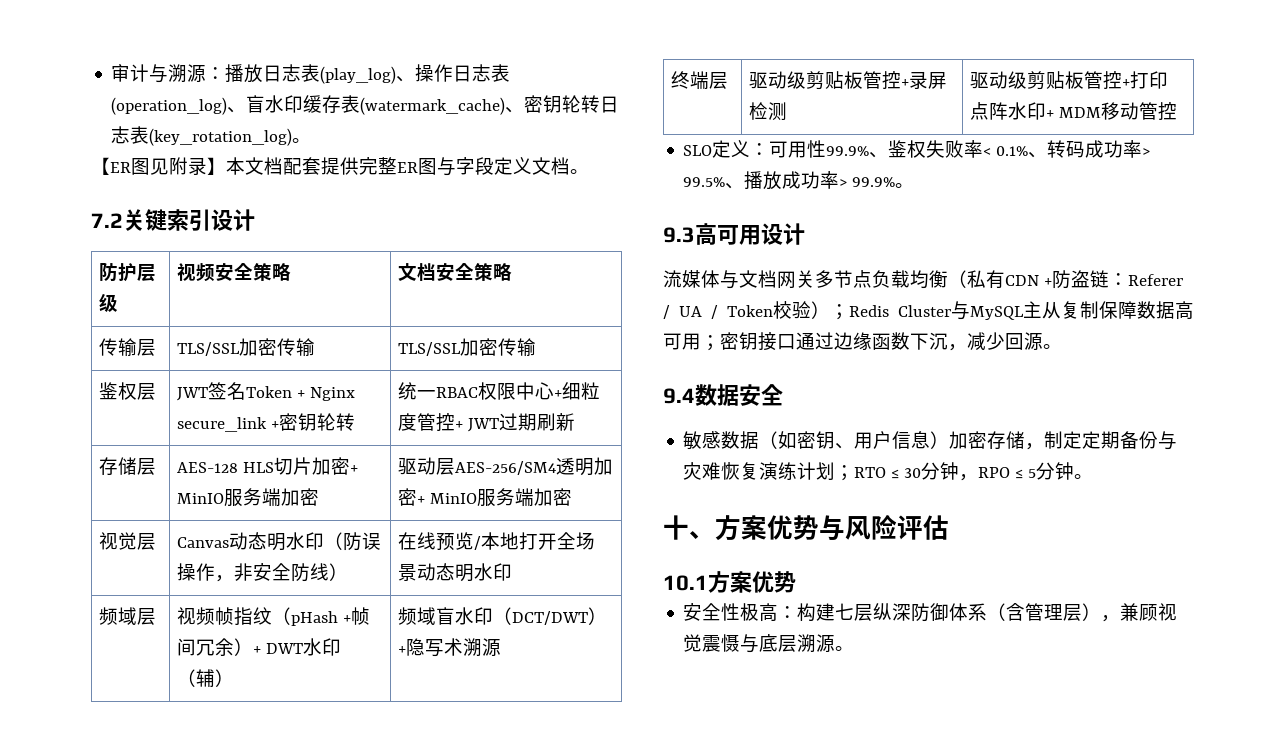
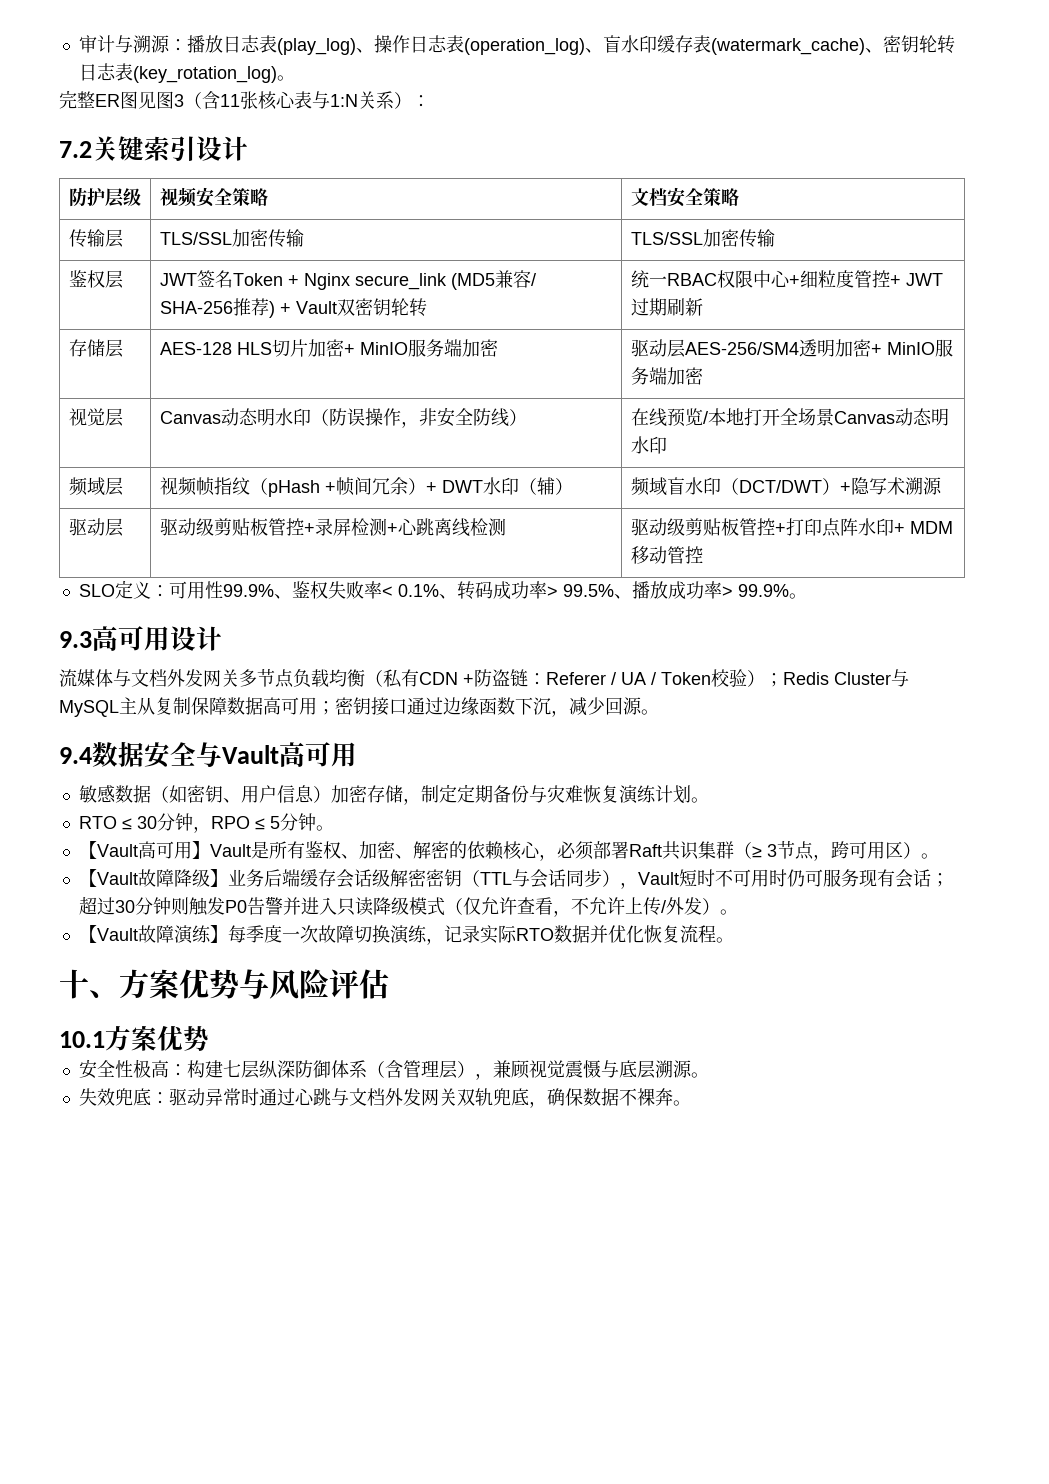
- 【ER图见附录】本文档配套提供完整ER图与字段定义文档。
+ 完整ER图见图3（含11张核心表与1:N关系）：
- 鉴权层 | JWT签名Token + Nginx secure_link +密钥轮转 | 统一RBAC权限中心+细粒度管控+ JWT过期刷新
+ 鉴权层 | JWT签名Token + Nginx secure_link (MD5兼容/ SHA-256推荐) + Vault双密钥轮转 | 统一RBAC权限中心+细粒度管控+ JWT过期刷新
- 视觉层 | Canvas动态明水印（防误操作，非安全防线） | 在线预览/本地打开全场景动态明水印
+ 视觉层 | Canvas动态明水印（防误操作，非安全防线） | 在线预览/本地打开全场景Canvas动态明水印
- 终端层 | 驱动级剪贴板管控+录屏检测 | 驱动级剪贴板管控+打印点阵水印+ MDM移动管控
+ 驱动层 | 驱动级剪贴板管控+录屏检测+心跳离线检测 | 驱动级剪贴板管控+打印点阵水印+ MDM移动管控
- 流媒体与文档网关多节点负载均衡（私有CDN +防盗链：Referer / UA / Token校验）；Redis Cluster与MySQL主从复制保障数据高可用；密钥接口通过边缘函数下沉，减少回源。
+ 流媒体与文档外发网关多节点负载均衡（私有CDN +防盗链：Referer / UA / Token校验）；Redis Cluster与MySQL主从复制保障数据高可用；密钥接口通过边缘函数下沉，减少回源。
- 9.4数据安全
+ 9.4数据安全与Vault高可用
- 敏感数据（如密钥、用户信息）加密存储，制定定期备份与灾难恢复演练计划；RTO ≤ 30分钟，RPO ≤ 5分钟。
+ 敏感数据（如密钥、用户信息）加密存储，制定定期备份与灾难恢复演练计划。
+ RTO ≤ 30分钟，RPO ≤ 5分钟。
+ 【Vault高可用】Vault是所有鉴权、加密、解密的依赖核心，必须部署Raft共识集群（≥ 3节点，跨可用区）。
+ 【Vault故障降级】业务后端缓存会话级解密密钥（TTL与会话同步），Vault短时不可用时仍可服务现有会话；超过30分钟则触发P0告警并进入只读降级模式（仅允许查看，不允许上传/外发）。
+ 【Vault故障演练】每季度一次故障切换演练，记录实际RTO数据并优化恢复流程。
+ 失效兜底：驱动异常时通过心跳与文档外发网关双轨兜底，确保数据不裸奔。

